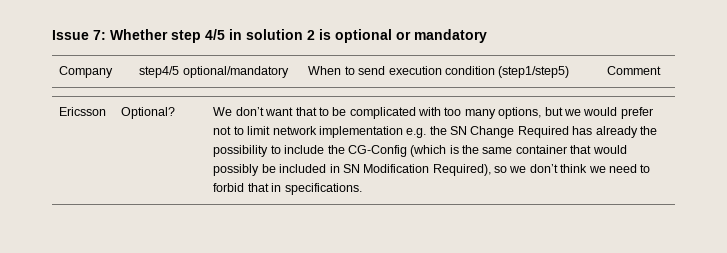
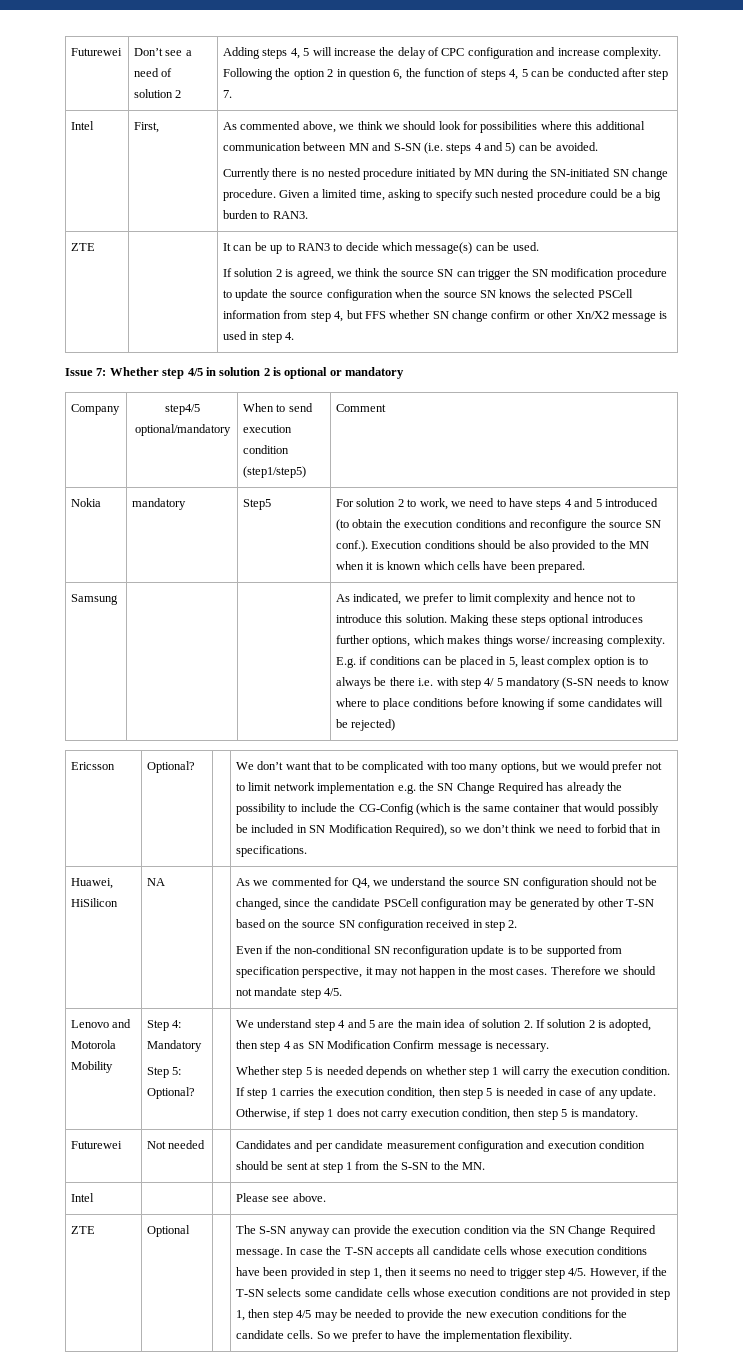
+ Futurewei | Don’t see a need of solution 2 | Adding steps 4, 5 will increase the delay of CPC configuration and increase complexity. Following the option 2 in question 6, the function of steps 4, 5 can be conducted after step 7.
+ Intel | First, | As commented above, we think we should look for possibilities where this additional communication between MN and S-SN (i.e. steps 4 and 5) can be avoided.
+ Currently there is no nested procedure initiated by MN during the SN-initiated SN change procedure. Given a limited time, asking to specify such nested procedure could be a big burden to RAN3.
+ ZTE | | It can be up to RAN3 to decide which message(s) can be used.
+ If solution 2 is agreed, we think the source SN can trigger the SN modification procedure to update the source configuration when the source SN knows the selected PSCell information from step 4, but FFS whether SN change confirm or other Xn/X2 message is used in step 4.
+ Nokia | mandatory | Step5 | For solution 2 to work, we need to have steps 4 and 5 introduced (to obtain the execution conditions and reconfigure the source SN conf.). Execution conditions should be also provided to the MN when it is known which cells have been prepared.
+ Samsung | | | As indicated, we prefer to limit complexity and hence not to introduce this solution. Making these steps optional introduces further options, which makes things worse/ increasing complexity. E.g. if conditions can be placed in 5, least complex option is to always be there i.e. with step 4/ 5 mandatory (S-SN needs to know where to place conditions before knowing if some candidates will be rejected)
+ Huawei, HiSilicon | NA | | As we commented for Q4, we understand the source SN configuration should not be changed, since the candidate PSCell configuration may be generated by other T-SN based on the source SN configuration received in step 2.
+ Even if the non-conditional SN reconfiguration update is to be supported from specification perspective, it may not happen in the most cases. Therefore we should not mandate step 4/5.
+ Lenovo and Motorola Mobility | Step 4: Mandatory
+ Step 5: Optional? | | We understand step 4 and 5 are the main idea of solution 2. If solution 2 is adopted, then step 4 as SN Modification Confirm message is necessary.
+ Whether step 5 is needed depends on whether step 1 will carry the execution condition. If step 1 carries the execution condition, then step 5 is needed in case of any update. Otherwise, if step 1 does not carry execution condition, then step 5 is mandatory.
+ Futurewei | Not needed | | Candidates and per candidate measurement configuration and execution condition should be sent at step 1 from the S-SN to the MN.
+ Intel | | | Please see above.
+ ZTE | Optional | | The S-SN anyway can provide the execution condition via the SN Change Required message. In case the T-SN accepts all candidate cells whose execution conditions have been provided in step 1, then it seems no need to trigger step 4/5. However, if the T-SN selects some candidate cells whose execution conditions are not provided in step 1, then step 4/5 may be needed to provide the new execution conditions for the candidate cells. So we prefer to have the implementation flexibility.

